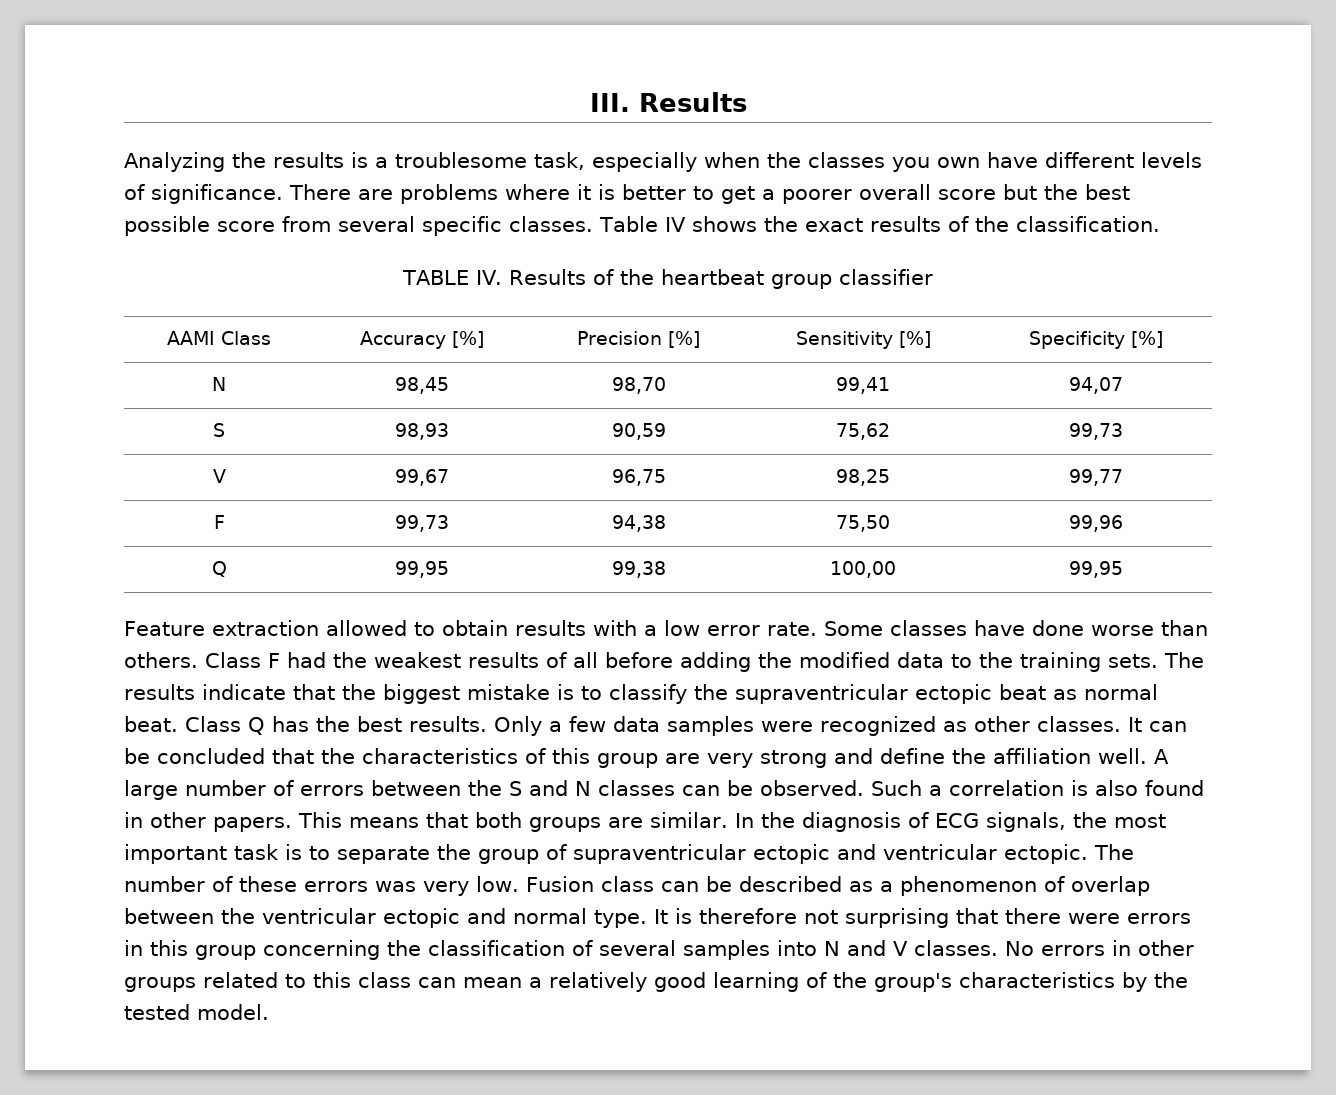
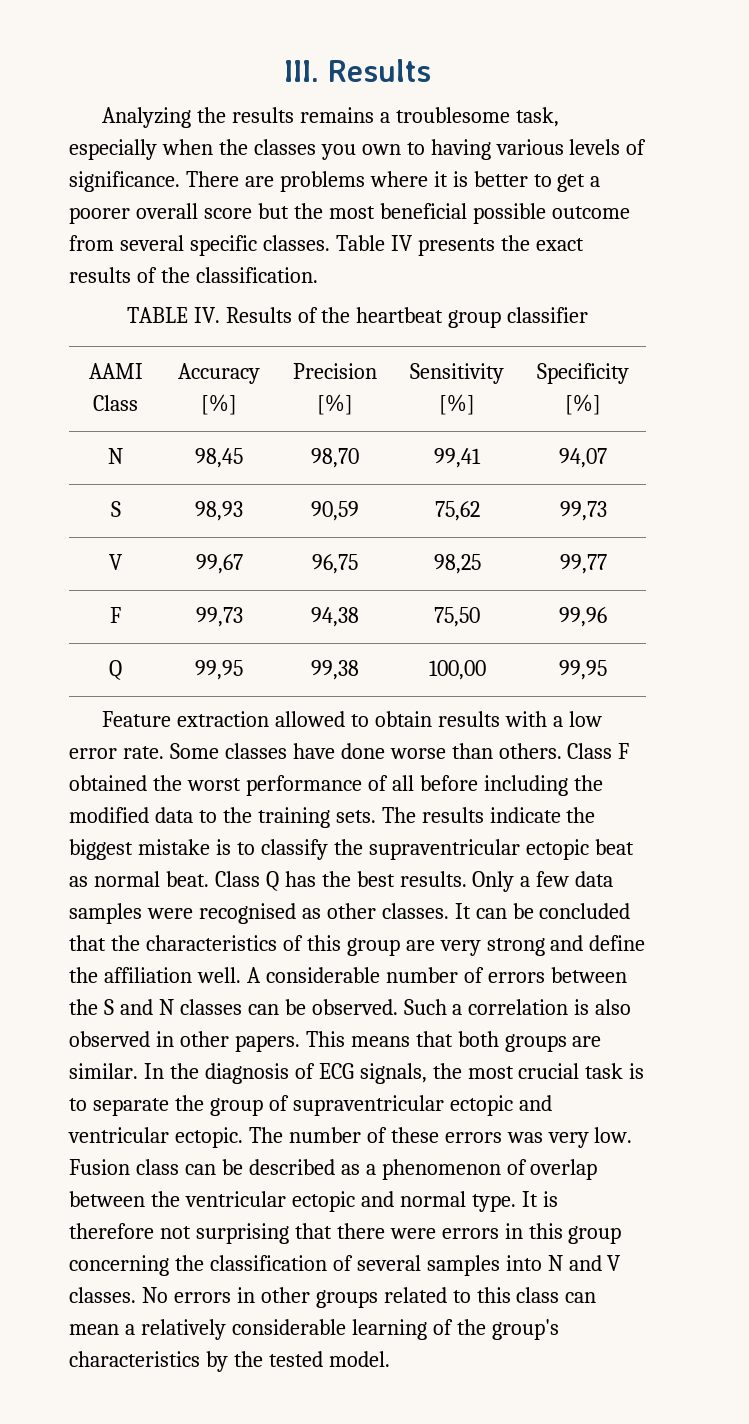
- Analyzing the results is a troublesome task, especially when the classes you own have different levels of significance.
+ Analyzing the results remains a troublesome task, especially when the classes you own to having various levels of significance.
- There are problems where it is better to get a poorer overall score but the best possible score from several specific classes.
+ There are problems where it is better to get a poorer overall score but the most beneficial possible outcome from several specific classes.
- Table IV shows the exact results of the classification.
+ Table IV presents the exact results of the classification.
- Class F had the weakest results of all before adding the modified data to the training sets.
+ Class F obtained the worst performance of all before including the modified data to the training sets.
- The results indicate that the biggest mistake is to classify the supraventricular ectopic beat as normal beat.
+ The results indicate the biggest mistake is to classify the supraventricular ectopic beat as normal beat.
- Only a few data samples were recognized as other classes.
+ Only a few data samples were recognised as other classes.
- A large number of errors between the S and N classes can be observed.
+ A considerable number of errors between the S and N classes can be observed.
- Such a correlation is also found in other papers.
+ Such a correlation is also observed in other papers.
- In the diagnosis of ECG signals, the most important task is to separate the group of supraventricular ectopic and ventricular ectopic.
+ In the diagnosis of ECG signals, the most crucial task is to separate the group of supraventricular ectopic and ventricular ectopic.
- No errors in other groups related to this class can mean a relatively good learning of the group's characteristics by the tested model.
+ No errors in other groups related to this class can mean a relatively considerable learning of the group's characteristics by the tested model.

